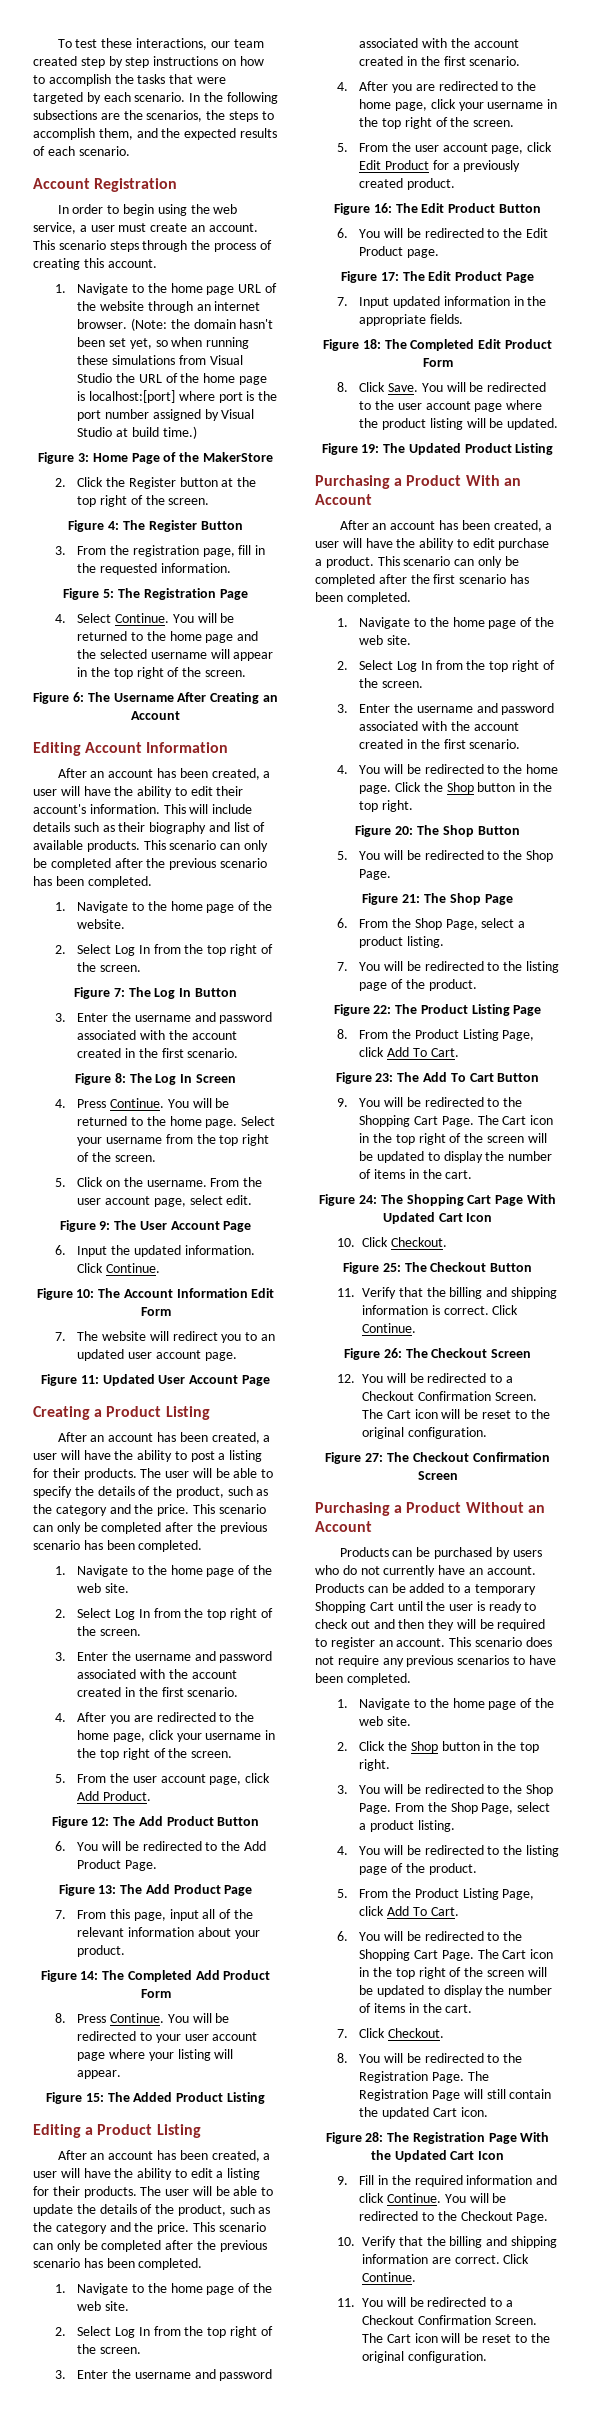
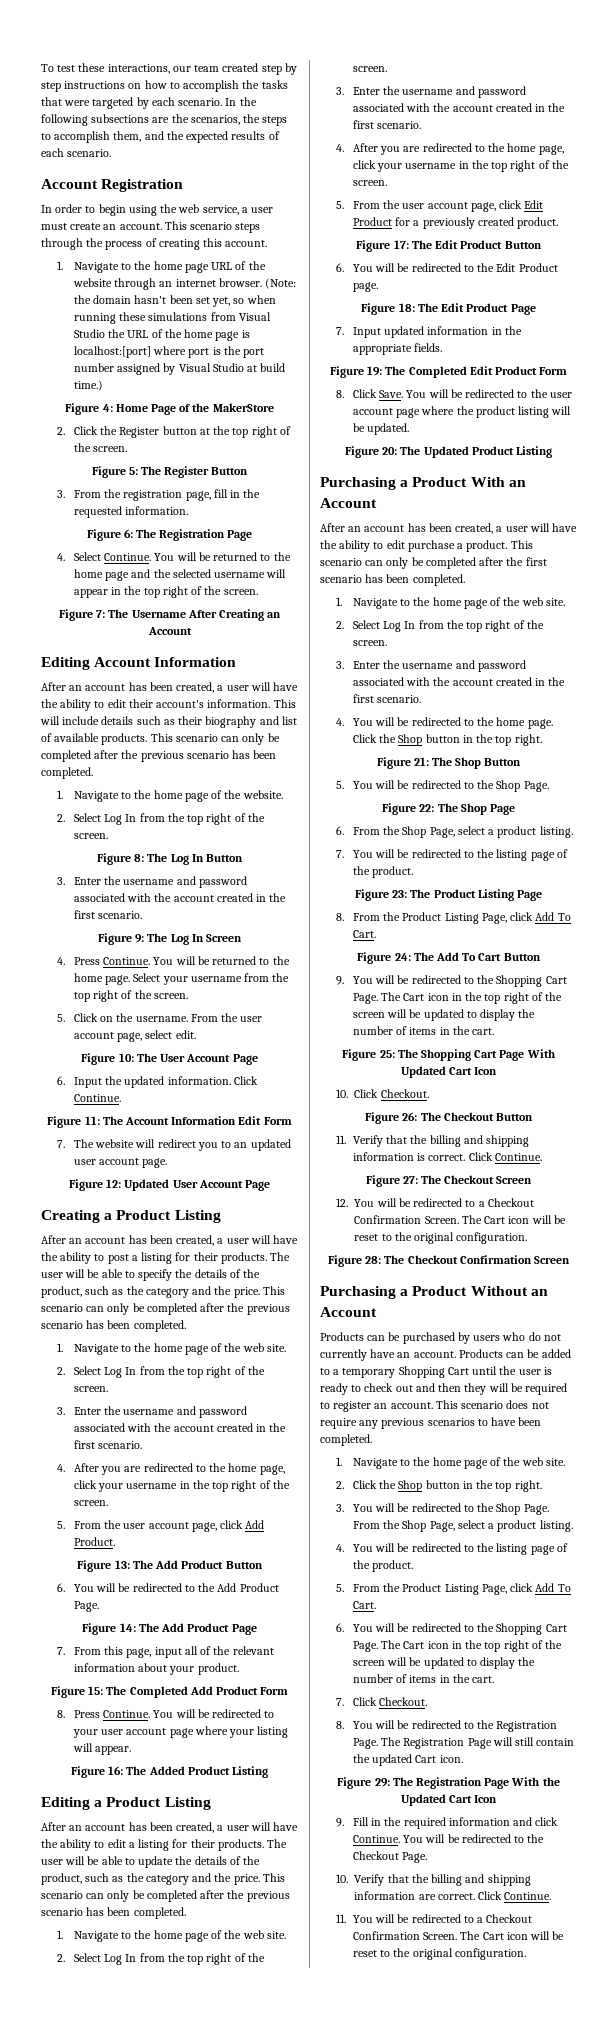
- Figure 3: Home Page of the MakerStore
+ Figure 4: Home Page of the MakerStore
- Figure 4: The Register Button
+ Figure 5: The Register Button
- Figure 5: The Registration Page
+ Figure 6: The Registration Page
- Figure 6: The Username After Creating an Account
+ Figure 7: The Username After Creating an Account
- Figure 7: The Log In Button
+ Figure 8: The Log In Button
- Figure 8: The Log In Screen
+ Figure 9: The Log In Screen
- Figure 9: The User Account Page
+ Figure 10: The User Account Page
- Figure 10: The Account Information Edit Form
+ Figure 11: The Account Information Edit Form
- Figure 11: Updated User Account Page
+ Figure 12: Updated User Account Page
- Figure 12: The Add Product Button
+ Figure 13: The Add Product Button
- Figure 13: The Add Product Page
+ Figure 14: The Add Product Page
- Figure 14: The Completed Add Product Form
+ Figure 15: The Completed Add Product Form
- Figure 15: The Added Product Listing
+ Figure 16: The Added Product Listing
- Figure 16: The Edit Product Button
+ Figure 17: The Edit Product Button
- Figure 17: The Edit Product Page
+ Figure 18: The Edit Product Page
- Figure 18: The Completed Edit Product Form
+ Figure 19: The Completed Edit Product Form
- Figure 19: The Updated Product Listing
+ Figure 20: The Updated Product Listing
- Figure 20: The Shop Button
+ Figure 21: The Shop Button
- Figure 21: The Shop Page
+ Figure 22: The Shop Page
- Figure 22: The Product Listing Page
+ Figure 23: The Product Listing Page
- Figure 23: The Add To Cart Button
+ Figure 24: The Add To Cart Button
- Figure 24: The Shopping Cart Page With Updated Cart Icon
+ Figure 25: The Shopping Cart Page With Updated Cart Icon
- Figure 25: The Checkout Button
+ Figure 26: The Checkout Button
- Figure 26: The Checkout Screen
+ Figure 27: The Checkout Screen
- Figure 27: The Checkout Confirmation Screen
+ Figure 28: The Checkout Confirmation Screen
- Figure 28: The Registration Page With the Updated Cart Icon
+ Figure 29: The Registration Page With the Updated Cart Icon

